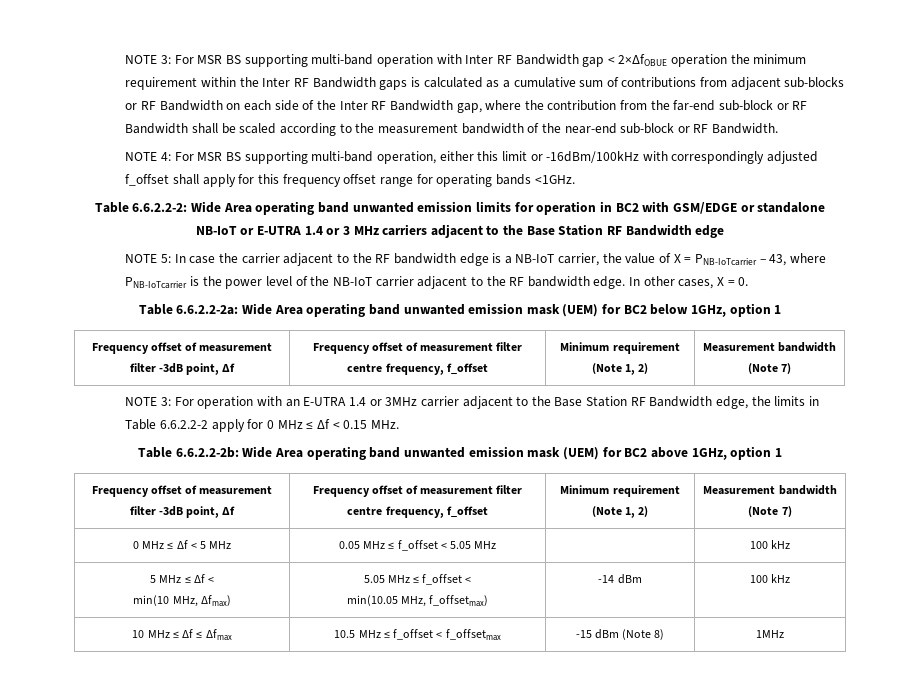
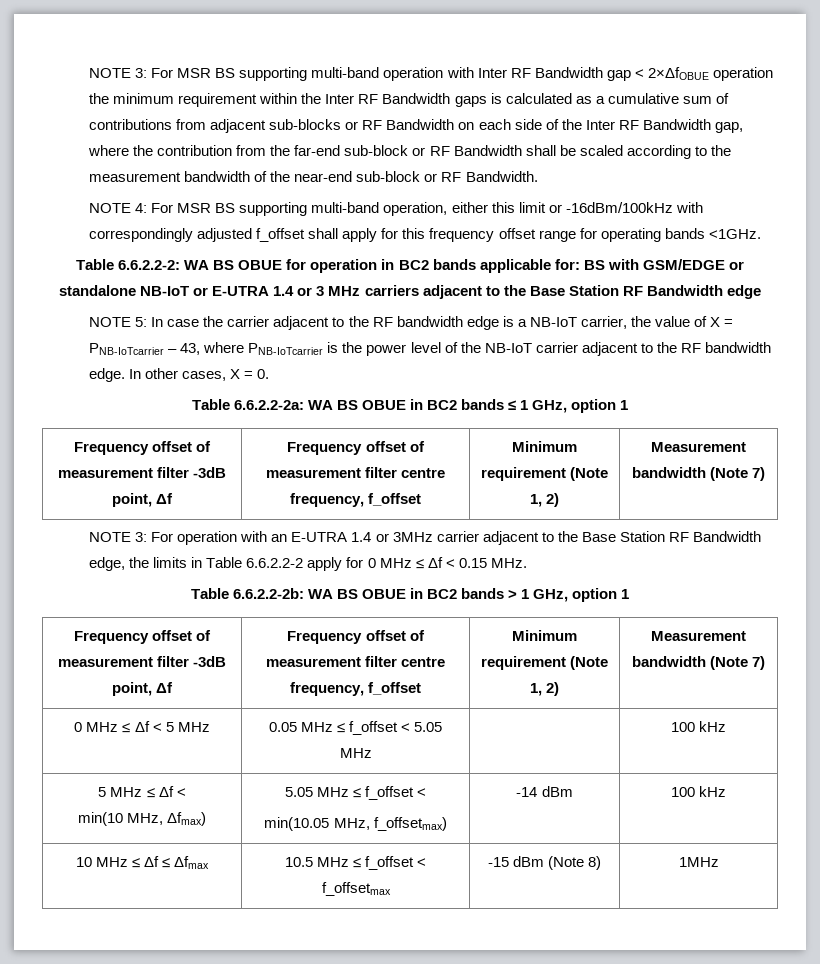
- Table 6.6.2.2-2: Wide Area operating band unwanted emission limits for operation in BC2 with GSM/EDGE or standalone NB-IoT or E-UTRA 1.4 or 3 MHz carriers adjacent to the Base Station RF Bandwidth edge
+ Table 6.6.2.2-2: WA BS OBUE for operation in BC2 bands applicable for: BS with GSM/EDGE or standalone NB-IoT or E-UTRA 1.4 or 3 MHz carriers adjacent to the Base Station RF Bandwidth edge
- Table 6.6.2.2-2a: Wide Area operating band unwanted emission mask (UEM) for BC2 below 1GHz, option 1
+ Table 6.6.2.2-2a: WA BS OBUE in BC2 bands ≤ 1 GHz, option 1
- Table 6.6.2.2-2b: Wide Area operating band unwanted emission mask (UEM) for BC2 above 1GHz, option 1
+ Table 6.6.2.2-2b: WA BS OBUE in BC2 bands > 1 GHz, option 1

